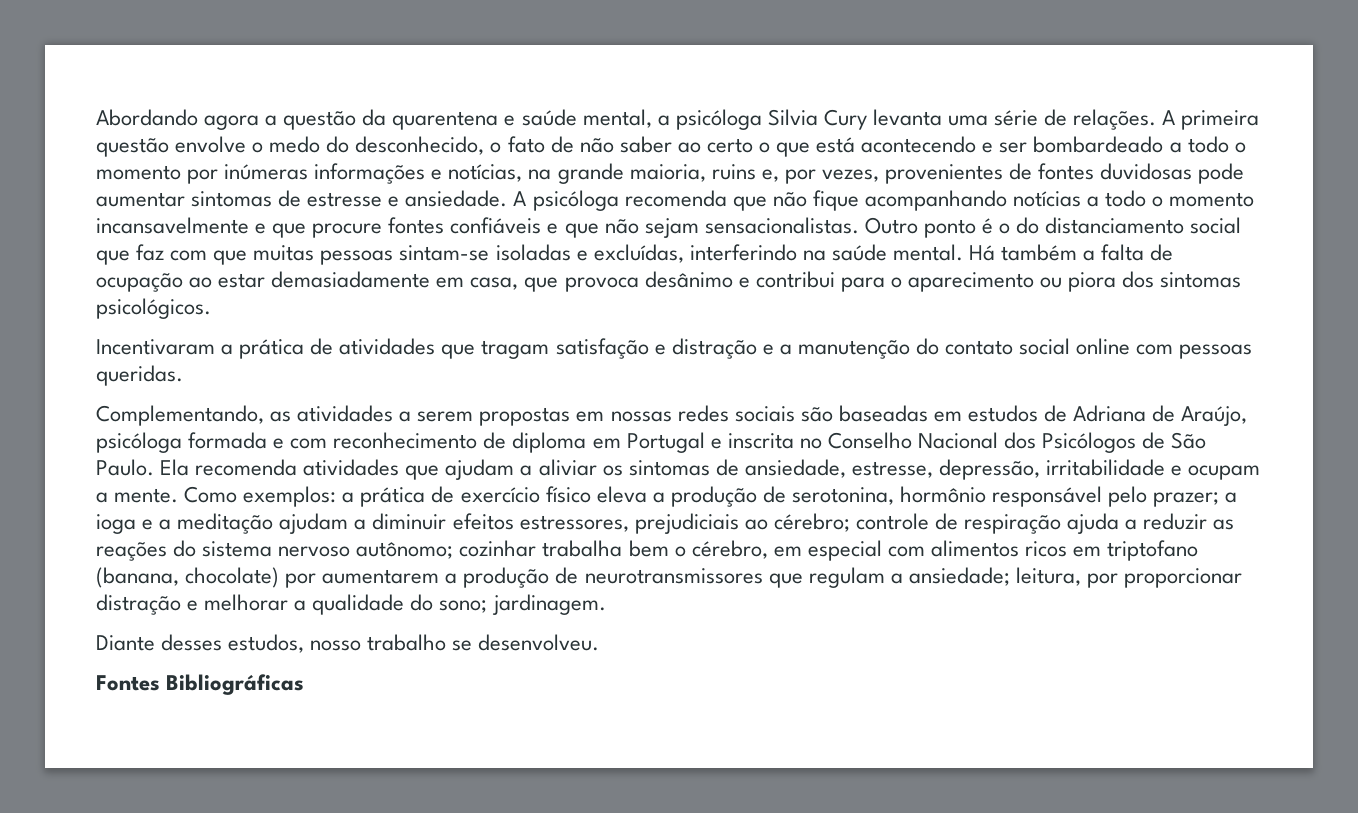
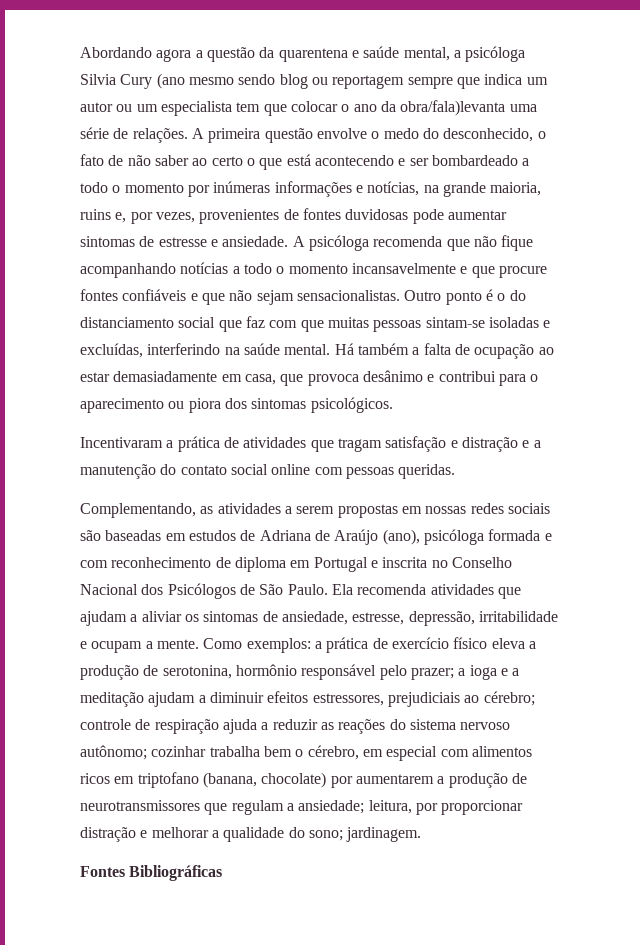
- Abordando agora a questão da quarentena e saúde mental, a psicóloga Silvia Cury levanta uma série de relações.
+ Abordando agora a questão da quarentena e saúde mental, a psicóloga Silvia Cury (ano mesmo sendo blog ou reportagem sempre que indica um autor ou um especialista tem que colocar o ano da obra/fala)levanta uma série de relações.
- Complementando, as atividades a serem propostas em nossas redes sociais são baseadas em estudos de Adriana de Araújo, psicóloga formada e com reconhecimento de diploma em Portugal e inscrita no Conselho Nacional dos Psicólogos de São Paulo.
+ Complementando, as atividades a serem propostas em nossas redes sociais são baseadas em estudos de Adriana de Araújo (ano), psicóloga formada e com reconhecimento de diploma em Portugal e inscrita no Conselho Nacional dos Psicólogos de São Paulo.
- Diante desses estudos, nosso trabalho se desenvolveu.

